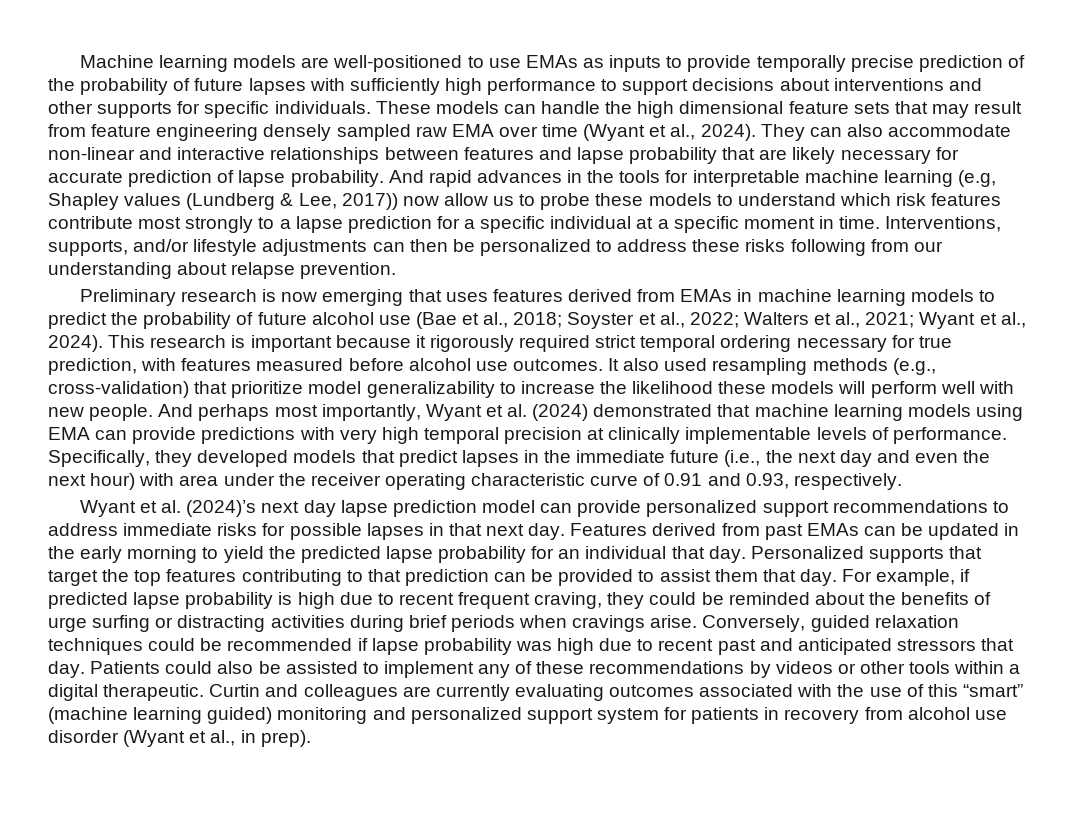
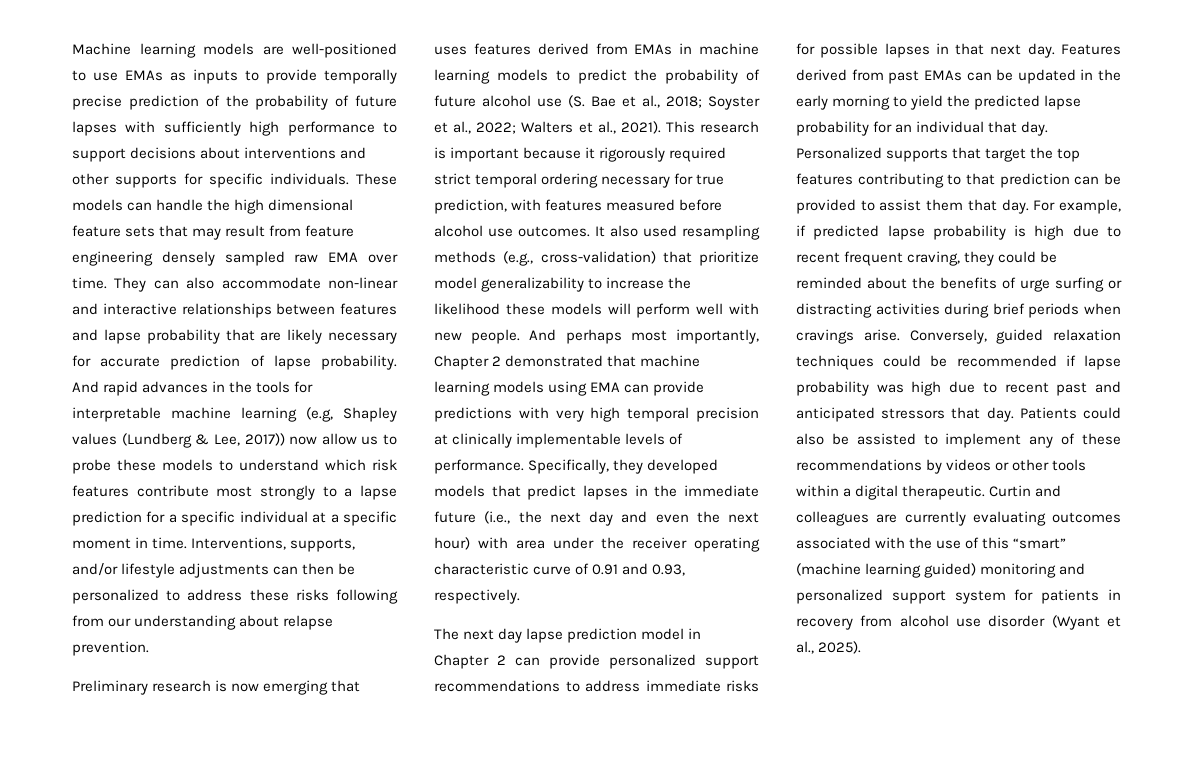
- These models can handle the high dimensional feature sets that may result from feature engineering densely sampled raw EMA over time (Wyant et al., 2024).
+ These models can handle the high dimensional feature sets that may result from feature engineering densely sampled raw EMA over time.
- Preliminary research is now emerging that uses features derived from EMAs in machine learning models to predict the probability of future alcohol use (Bae et al., 2018; Soyster et al., 2022; Walters et al., 2021; Wyant et al., 2024).
+ Preliminary research is now emerging that uses features derived from EMAs in machine learning models to predict the probability of future alcohol use (S. Bae et al., 2018; Soyster et al., 2022; Walters et al., 2021).
- And perhaps most importantly, Wyant et al. (2024) demonstrated that machine learning models using EMA can provide predictions with very high temporal precision at clinically implementable levels of performance.
+ And perhaps most importantly, Chapter 2 demonstrated that machine learning models using EMA can provide predictions with very high temporal precision at clinically implementable levels of performance.
- Wyant et al. (2024)’s next day lapse prediction model can provide personalized support recommendations to address immediate risks for possible lapses in that next day.
+ The next day lapse prediction model in Chapter 2 can provide personalized support recommendations to address immediate risks for possible lapses in that next day.
- Curtin and colleagues are currently evaluating outcomes associated with the use of this “smart” (machine learning guided) monitoring and personalized support system for patients in recovery from alcohol use disorder (Wyant et al., in prep).
+ Curtin and colleagues are currently evaluating outcomes associated with the use of this “smart” (machine learning guided) monitoring and personalized support system for patients in recovery from alcohol use disorder (Wyant et al., 2025).

